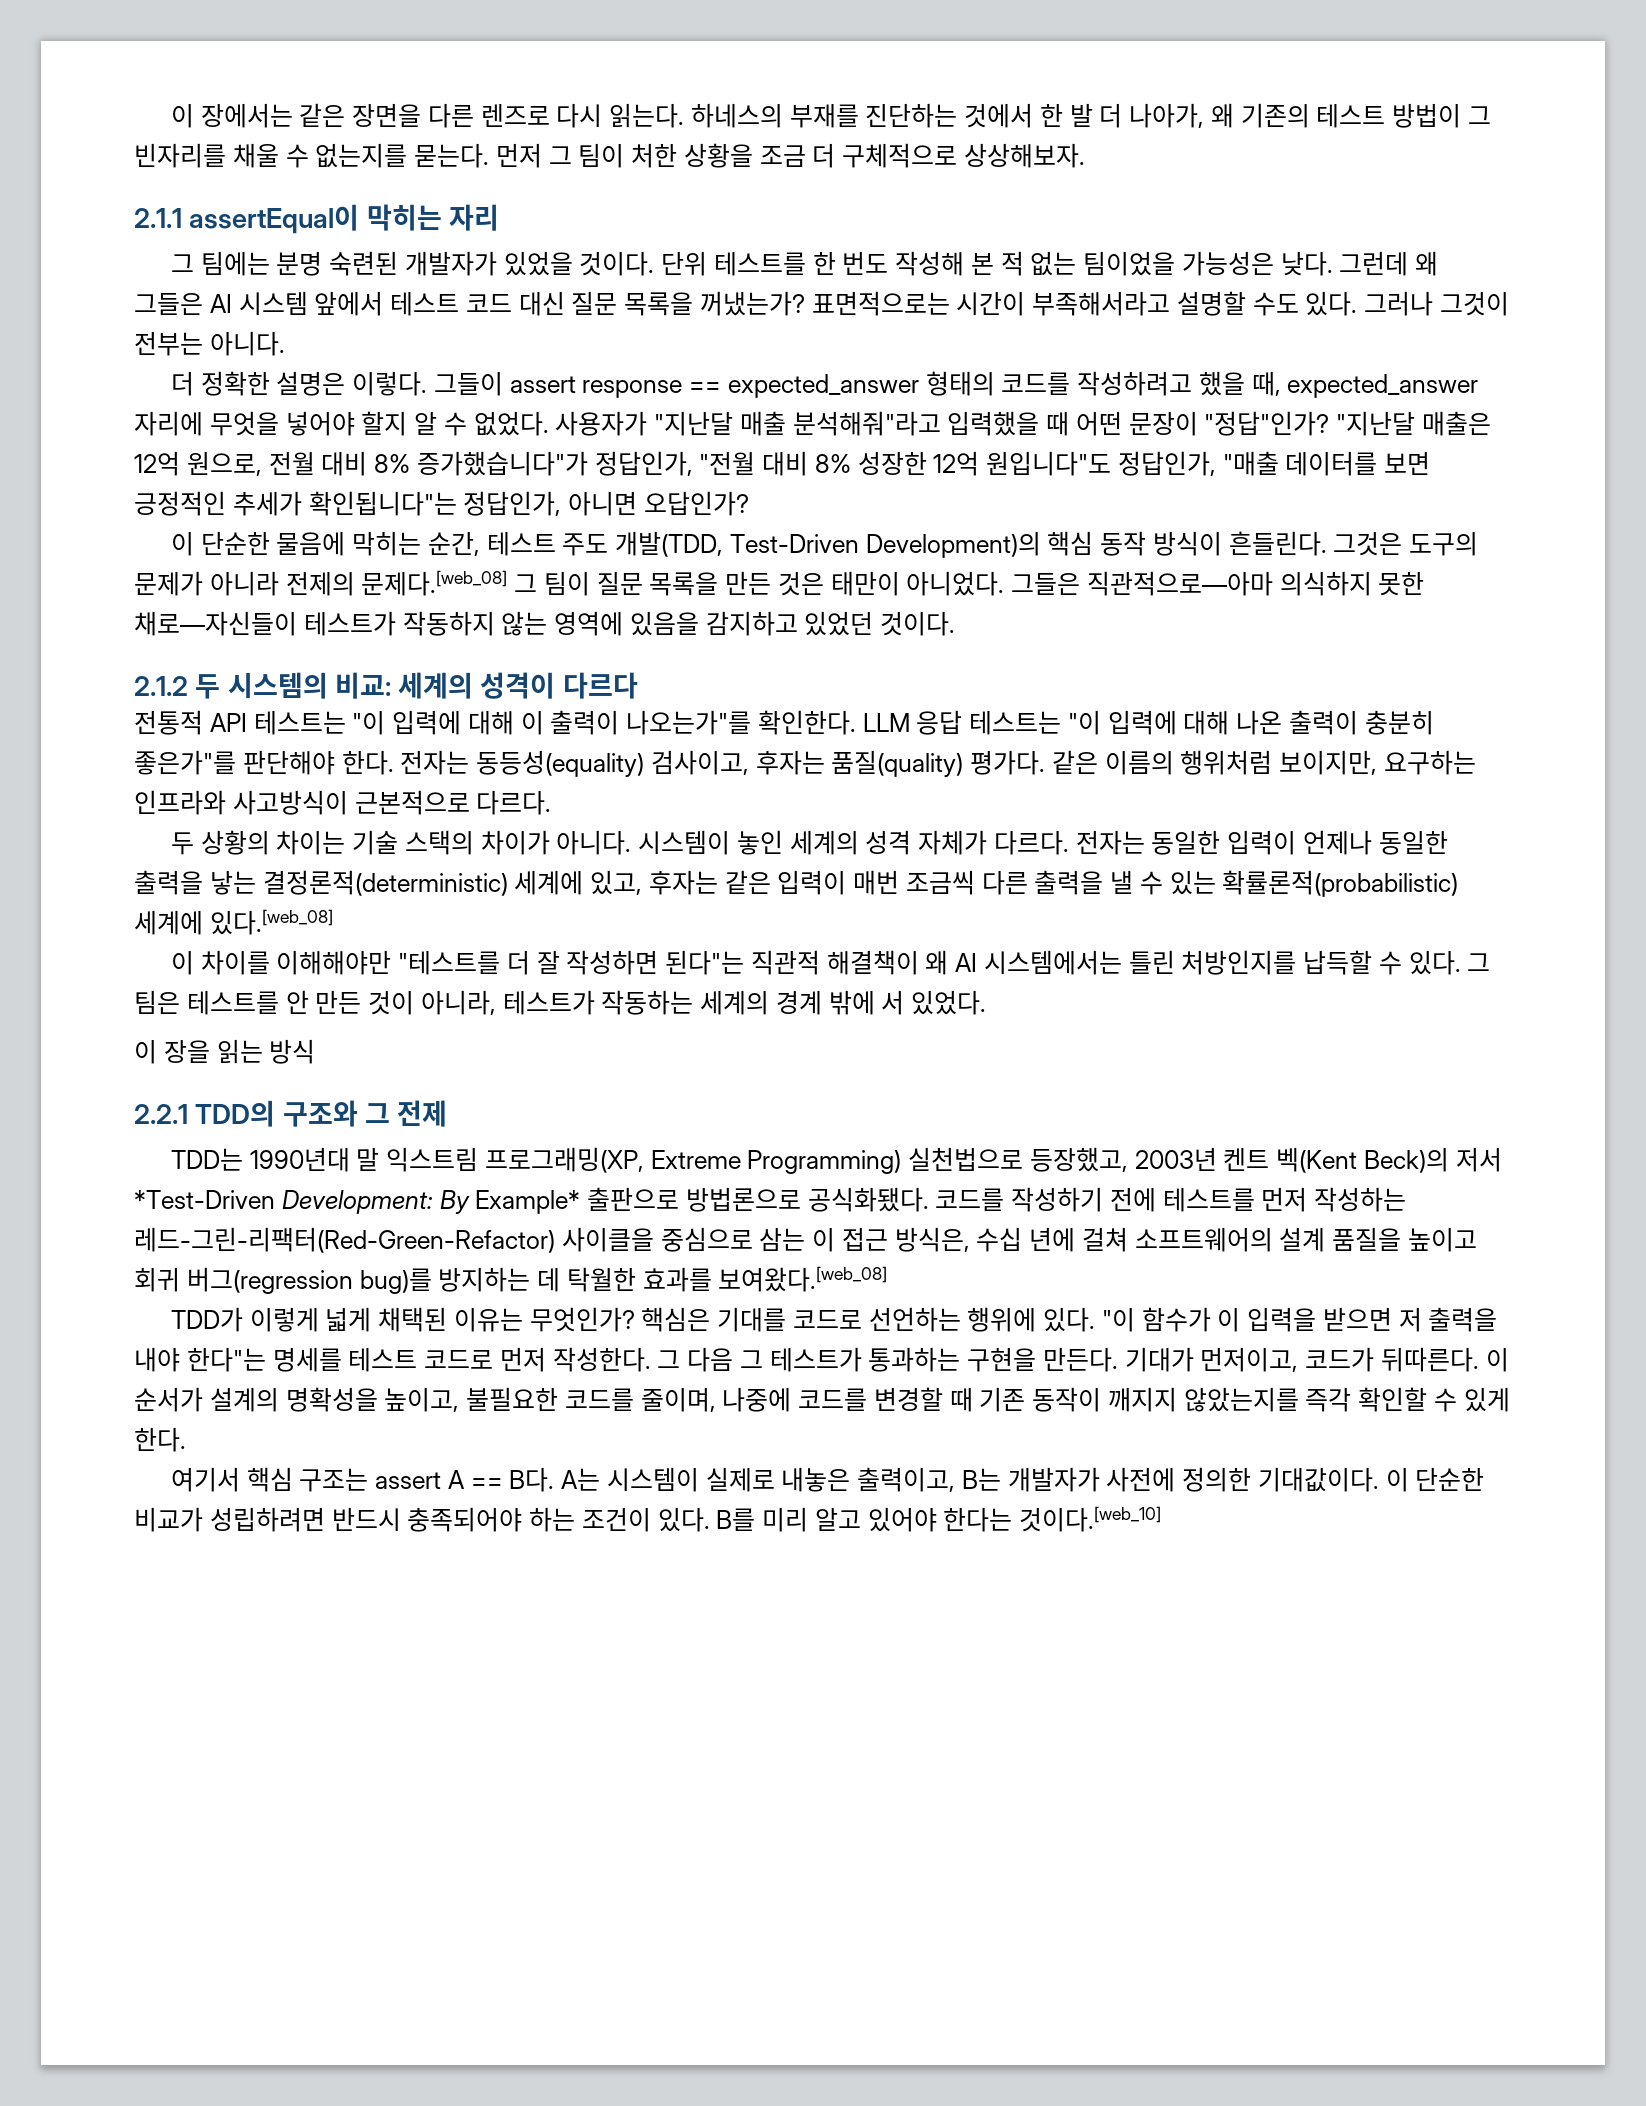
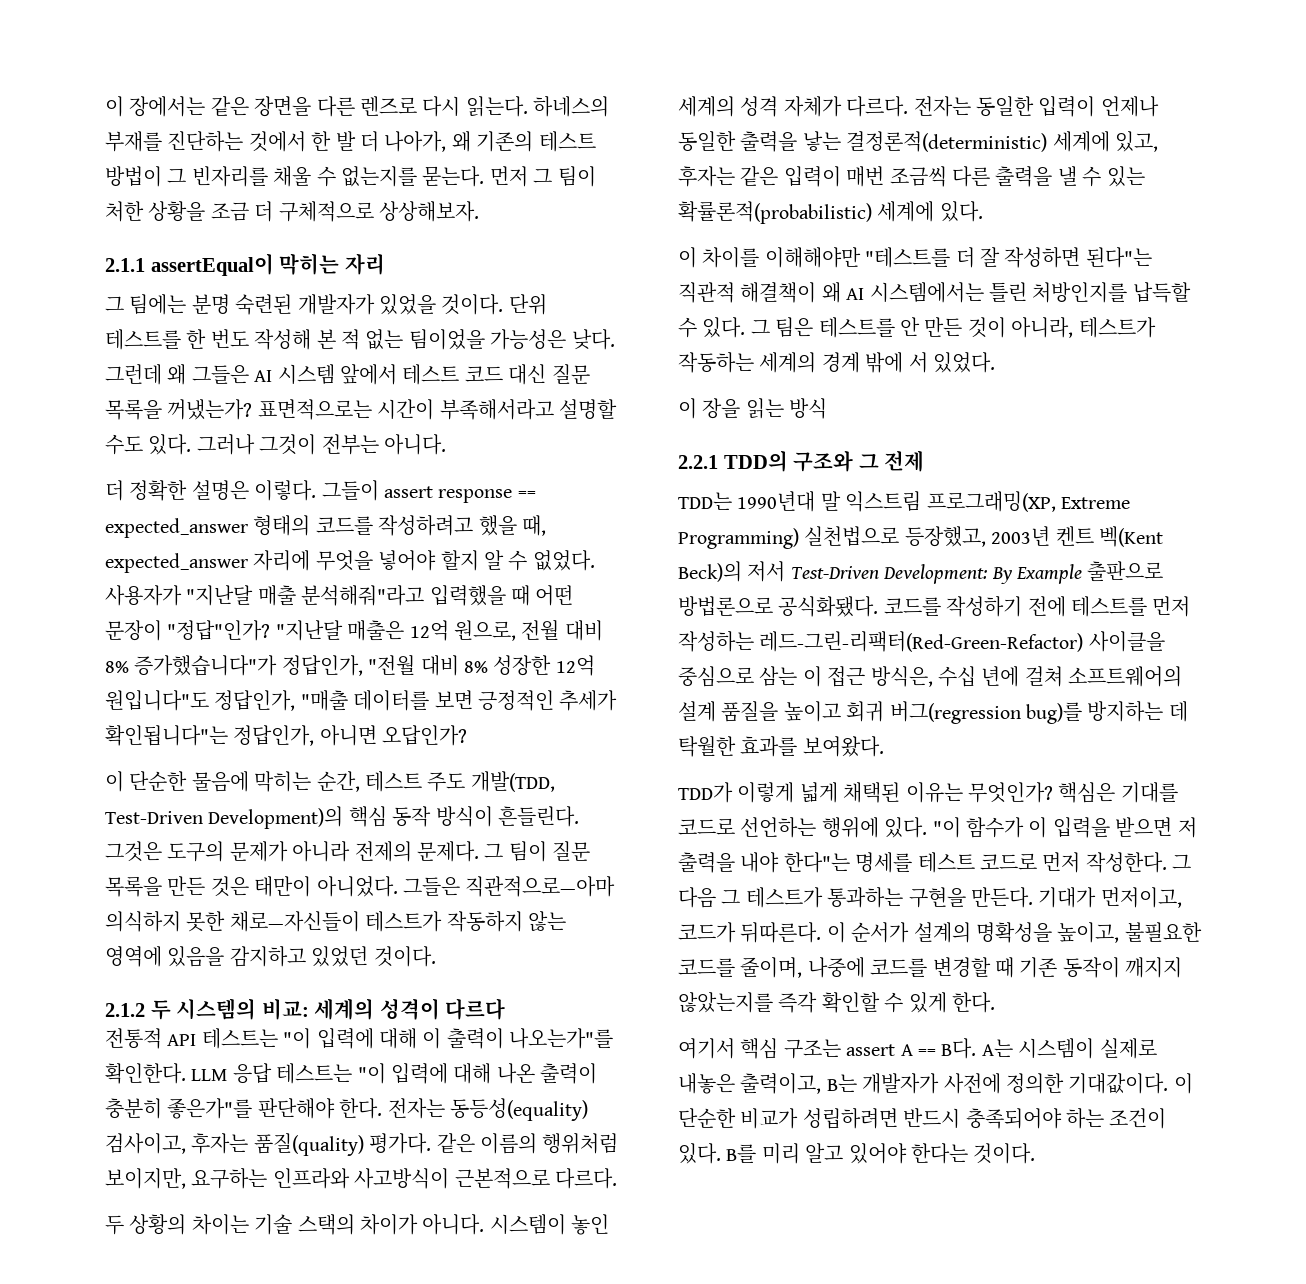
- 그것은 도구의 문제가 아니라 전제의 문제다.[web_08] 그 팀이 질문 목록을 만든 것은 태만이 아니었다.
+ 그것은 도구의 문제가 아니라 전제의 문제다. 그 팀이 질문 목록을 만든 것은 태만이 아니었다.
- 전자는 동일한 입력이 언제나 동일한 출력을 낳는 결정론적(deterministic) 세계에 있고, 후자는 같은 입력이 매번 조금씩 다른 출력을 낼 수 있는 확률론적(probabilistic) 세계에 있다.[web_08]
+ 전자는 동일한 입력이 언제나 동일한 출력을 낳는 결정론적(deterministic) 세계에 있고, 후자는 같은 입력이 매번 조금씩 다른 출력을 낼 수 있는 확률론적(probabilistic) 세계에 있다.
- TDD는 1990년대 말 익스트림 프로그래밍(XP, Extreme Programming) 실천법으로 등장했고, 2003년 켄트 벡(Kent Beck)의 저서 *Test-Driven Development: By Example* 출판으로 방법론으로 공식화됐다.
+ TDD는 1990년대 말 익스트림 프로그래밍(XP, Extreme Programming) 실천법으로 등장했고, 2003년 켄트 벡(Kent Beck)의 저서 Test-Driven Development: By Example 출판으로 방법론으로 공식화됐다.
- 코드를 작성하기 전에 테스트를 먼저 작성하는 레드-그린-리팩터(Red-Green-Refactor) 사이클을 중심으로 삼는 이 접근 방식은, 수십 년에 걸쳐 소프트웨어의 설계 품질을 높이고 회귀 버그(regression bug)를 방지하는 데 탁월한 효과를 보여왔다.[web_08]
+ 코드를 작성하기 전에 테스트를 먼저 작성하는 레드-그린-리팩터(Red-Green-Refactor) 사이클을 중심으로 삼는 이 접근 방식은, 수십 년에 걸쳐 소프트웨어의 설계 품질을 높이고 회귀 버그(regression bug)를 방지하는 데 탁월한 효과를 보여왔다.
- B를 미리 알고 있어야 한다는 것이다.[web_10]
+ B를 미리 알고 있어야 한다는 것이다.

